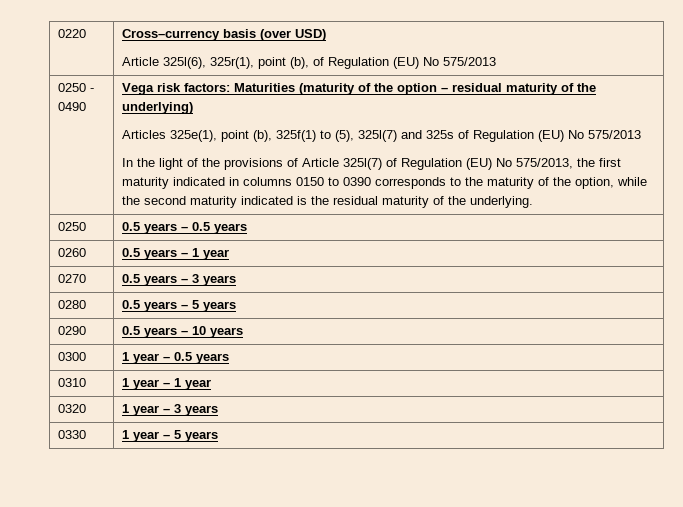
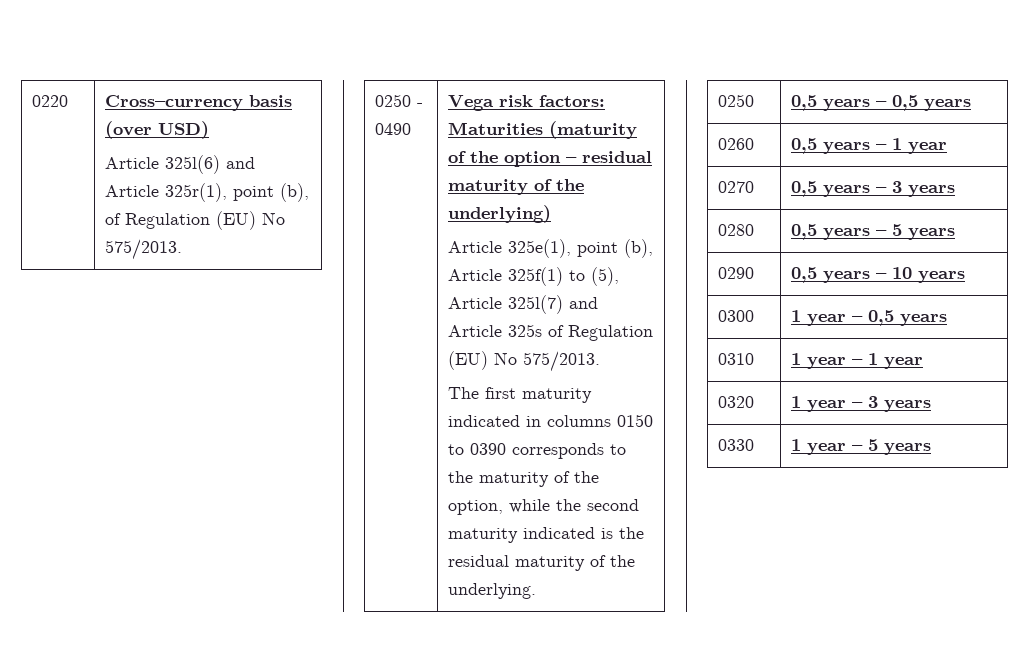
  0220 | Cross–currency basis (over USD)
- Article 325l(6), 325r(1), point (b), of Regulation (EU) No 575/2013
+ Article 325l(6) and Article 325r(1), point (b), of Regulation (EU) No 575/2013.
- Articles 325e(1), point (b), 325f(1) to (5), 325l(7) and 325s of Regulation (EU) No 575/2013
- In the light of the provisions of Article 325l(7) of Regulation (EU) No 575/2013, the first maturity indicated in columns 0150 to 0390 corresponds to the maturity of the option, while the second maturity indicated is the residual maturity of the underlying.
+ Article 325e(1), point (b), Article 325f(1) to (5), Article 325l(7) and Article 325s of Regulation (EU) No 575/2013.
+ The first maturity indicated in columns 0150 to 0390 corresponds to the maturity of the option, while the second maturity indicated is the residual maturity of the underlying.
- 0250 | 0.5 years – 0.5 years
+ 0250 | 0,5 years – 0,5 years
- 0260 | 0.5 years – 1 year
+ 0260 | 0,5 years – 1 year
- 0270 | 0.5 years – 3 years
+ 0270 | 0,5 years – 3 years
- 0280 | 0.5 years – 5 years
+ 0280 | 0,5 years – 5 years
- 0290 | 0.5 years – 10 years
+ 0290 | 0,5 years – 10 years
- 0300 | 1 year – 0.5 years
+ 0300 | 1 year – 0,5 years

